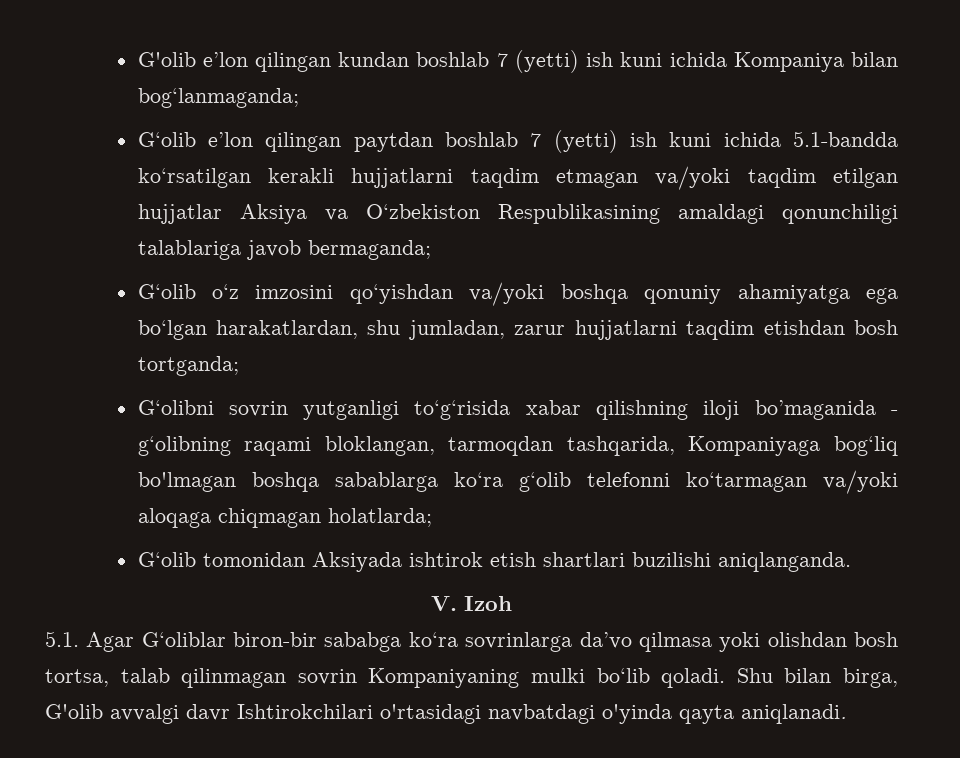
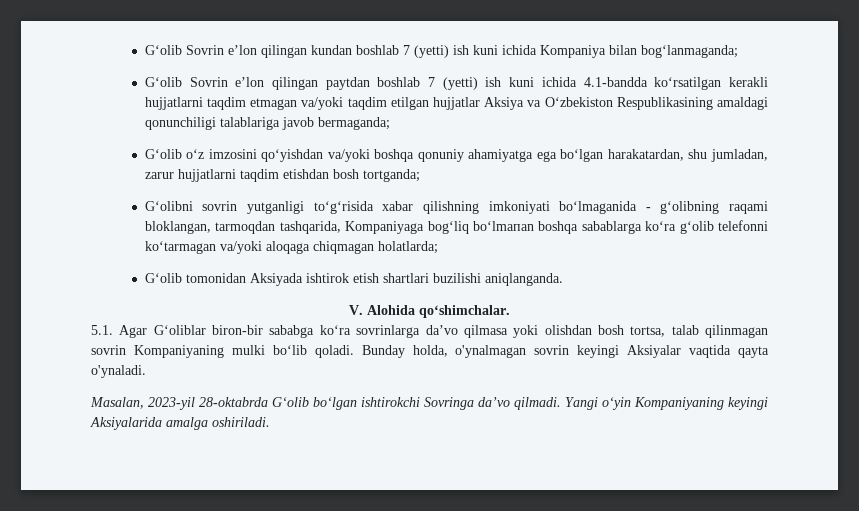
- G'olib e’lon qilingan kundan boshlab 7 (yetti) ish kuni ichida Kompaniya bilan bog‘lanmaganda;
+ G‘olib Sovrin e’lon qilingan kundan boshlab 7 (yetti) ish kuni ichida Kompaniya bilan bog‘lanmaganda;
- G‘olib e’lon qilingan paytdan boshlab 7 (yetti) ish kuni ichida 5.1-bandda ko‘rsatilgan kerakli hujjatlarni taqdim etmagan va/yoki taqdim etilgan hujjatlar Aksiya va O‘zbekiston Respublikasining amaldagi qonunchiligi talablariga javob bermaganda;
+ G‘olib Sovrin e’lon qilingan paytdan boshlab 7 (yetti) ish kuni ichida 4.1-bandda ko‘rsatilgan kerakli hujjatlarni taqdim etmagan va/yoki taqdim etilgan hujjatlar Aksiya va O‘zbekiston Respublikasining amaldagi qonunchiligi talablariga javob bermaganda;
- G‘olib o‘z imzosini qo‘yishdan va/yoki boshqa qonuniy ahamiyatga ega bo‘lgan harakatlardan, shu jumladan, zarur hujjatlarni taqdim etishdan bosh tortganda;
+ G‘olib o‘z imzosini qo‘yishdan va/yoki boshqa qonuniy ahamiyatga ega bo‘lgan harakatardan, shu jumladan, zarur hujjatlarni taqdim etishdan bosh tortganda;
- G‘olibni sovrin yutganligi to‘g‘risida xabar qilishning iloji bo’maganida - g‘olibning raqami bloklangan, tarmoqdan tashqarida, Kompaniyaga bog‘liq bo'lmagan boshqa sabablarga ko‘ra g‘olib telefonni ko‘tarmagan va/yoki aloqaga chiqmаgan holatlarda;
+ G‘olibni sovrin yutganligi to‘g‘risida xabar qilishning imkoniyati bo‘lmaganida - g‘olibning raqami bloklangan, tarmoqdan tashqarida, Kompaniyaga bog‘liq bo‘lmaпan boshqa sabablarga ko‘ra g‘olib telefonni ko‘tarmagan va/yoki aloqaga chiqmаgan holatlarda;
- V. Izoh
+ V. Alohida qo‘shimchalar.
- Shu bilan birga, G'olib avvalgi davr Ishtirokchilari o'rtasidagi navbatdagi o'yinda qayta aniqlanadi.
+ Bunday holda, o'ynalmagan sovrin keyingi Aksiyalar vaqtida qayta o'ynaladi.
+ Masalan, 2023-yil 28-oktabrda G‘olib bo‘lgan ishtirokchi Sovringa da’vo qilmadi. Yangi o‘yin Kompaniyaning keyingi Aksiyalarida amalga oshiriladi.

